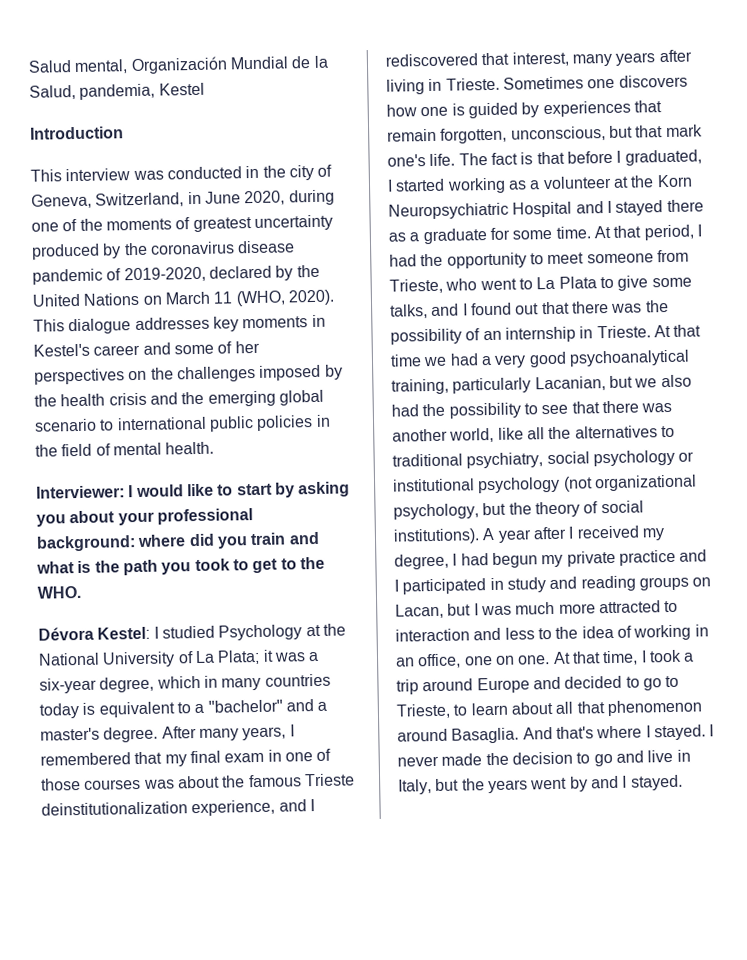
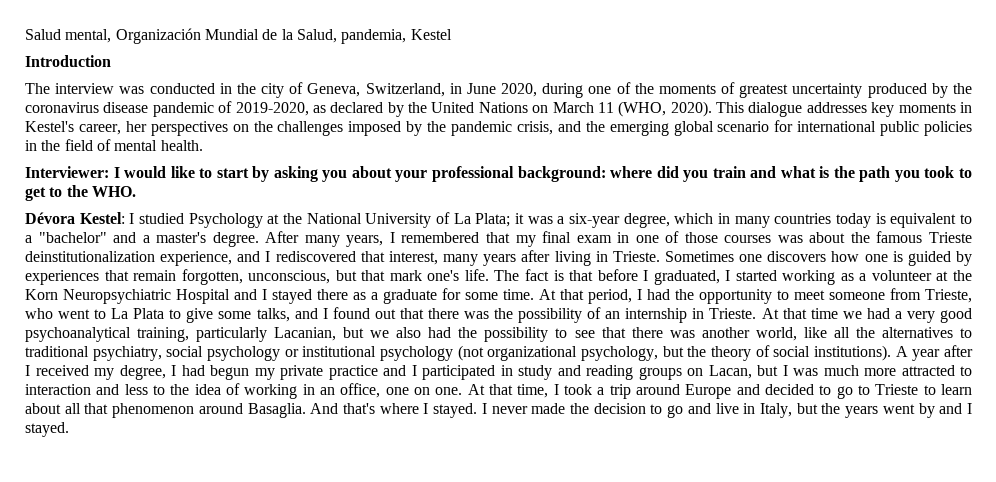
- This interview was conducted in the city of Geneva, Switzerland, in June 2020, during one of the moments of greatest uncertainty produced by the coronavirus disease pandemic of 2019-2020, declared by the United Nations on March 11 (WHO, 2020).
+ The interview was conducted in the city of Geneva, Switzerland, in June 2020, during one of the moments of greatest uncertainty produced by the coronavirus disease pandemic of 2019-2020, as declared by the United Nations on March 11 (WHO, 2020).
- This dialogue addresses key moments in Kestel's career and some of her perspectives on the challenges imposed by the health crisis and the emerging global scenario to international public policies in the field of mental health.
+ This dialogue addresses key moments in Kestel's career, her perspectives on the challenges imposed by the pandemic crisis, and the emerging global scenario for international public policies in the field of mental health.
- At that time, I took a trip around Europe and decided to go to Trieste, to learn about all that phenomenon around Basaglia.
+ At that time, I took a trip around Europe and decided to go to Trieste to learn about all that phenomenon around Basaglia.

